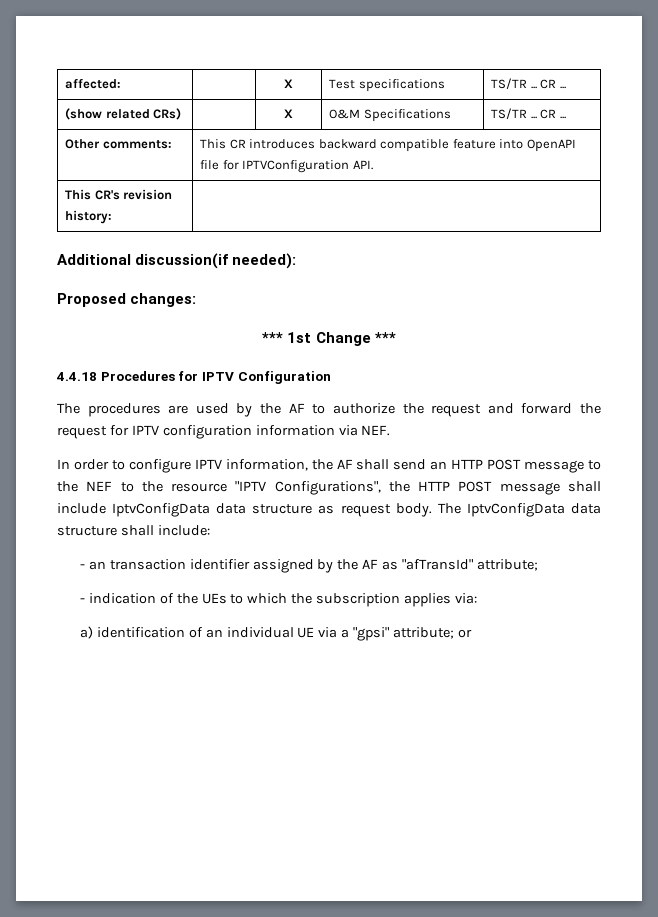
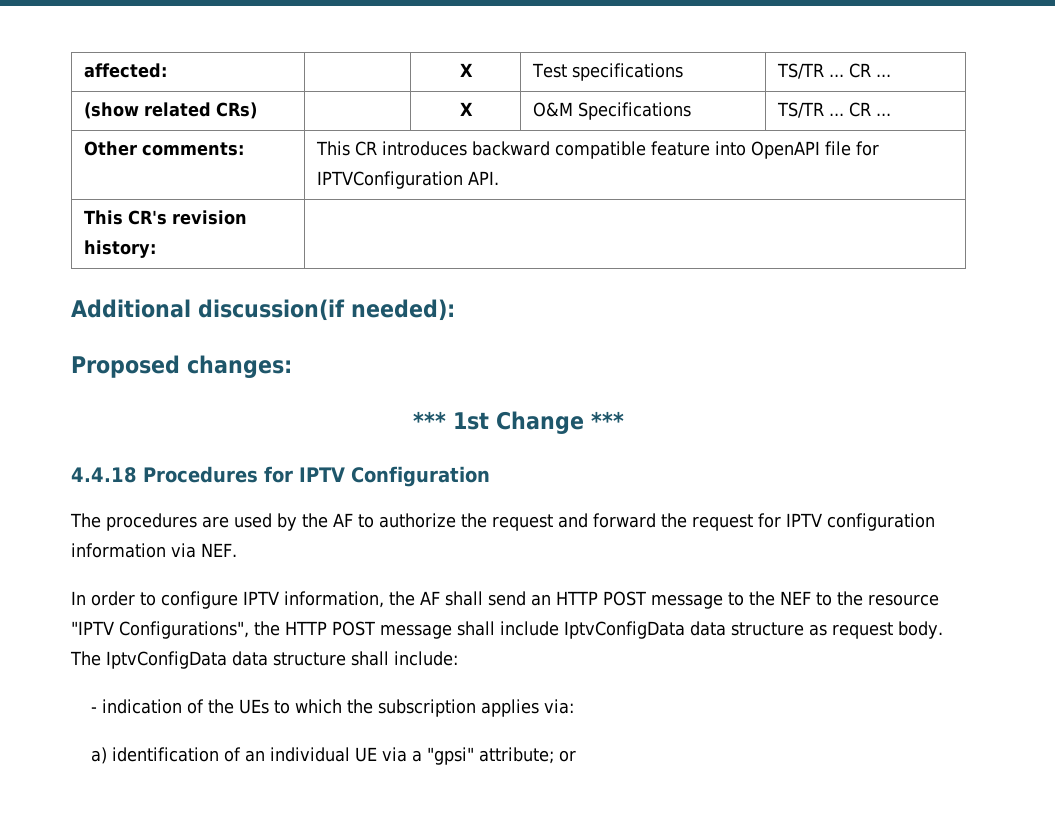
- - an transaction identifier assigned by the AF as "afTransId" attribute;

